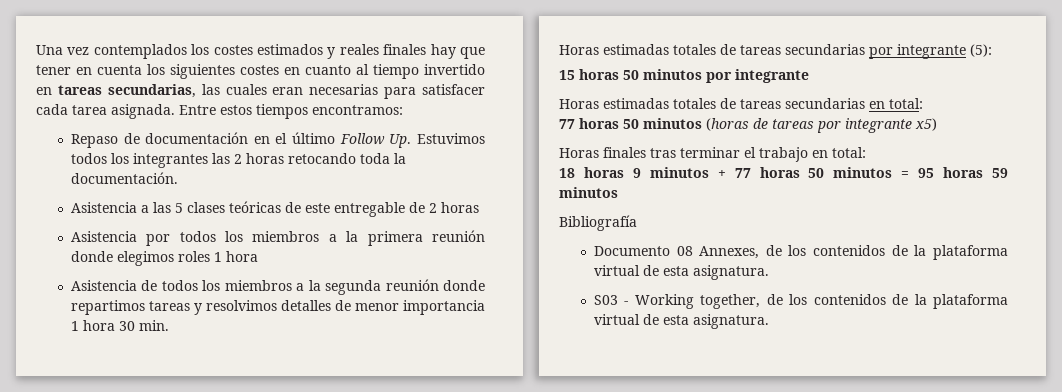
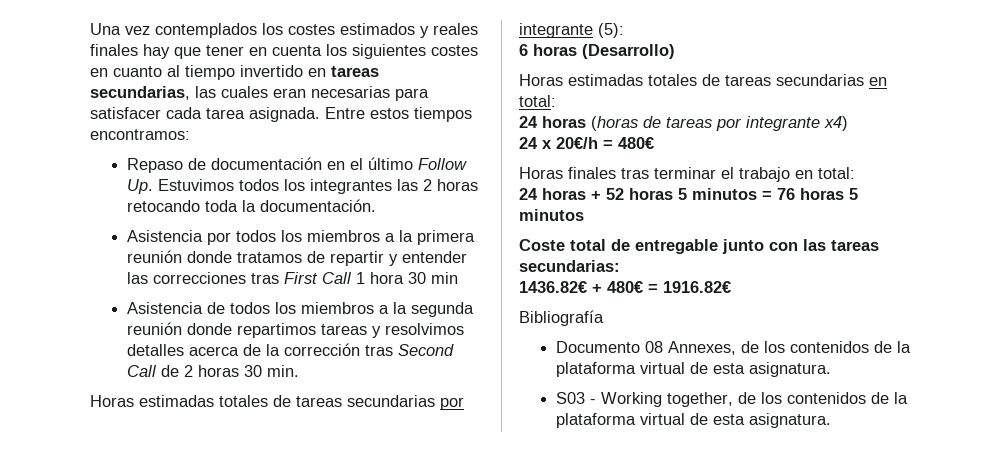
- Asistencia a las 5 clases teóricas de este entregable de 2 horas
- Asistencia por todos los miembros a la primera reunión donde elegimos roles 1 hora
+ Asistencia por todos los miembros a la primera reunión donde tratamos de repartir y entender las correcciones tras First Call 1 hora 30 min
- Asistencia de todos los miembros a la segunda reunión donde repartimos tareas y resolvimos detalles de menor importancia 1 hora 30 min.
+ Asistencia de todos los miembros a la segunda reunión donde repartimos tareas y resolvimos detalles acerca de la corrección tras Second Call de 2 horas 30 min.
- 15 horas 50 minutos por integrante
+ 6 horas (Desarrollo)
- 77 horas 50 minutos (horas de tareas por integrante x5)
+ 24 horas (horas de tareas por integrante x4)
+ 24 x 20€/h = 480€
- 18 horas 9 minutos + 77 horas 50 minutos = 95 horas 59 minutos
+ 24 horas + 52 horas 5 minutos = 76 horas 5 minutos
+ Coste total de entregable junto con las tareas secundarias:
+ 1436.82€ + 480€ = 1916.82€

